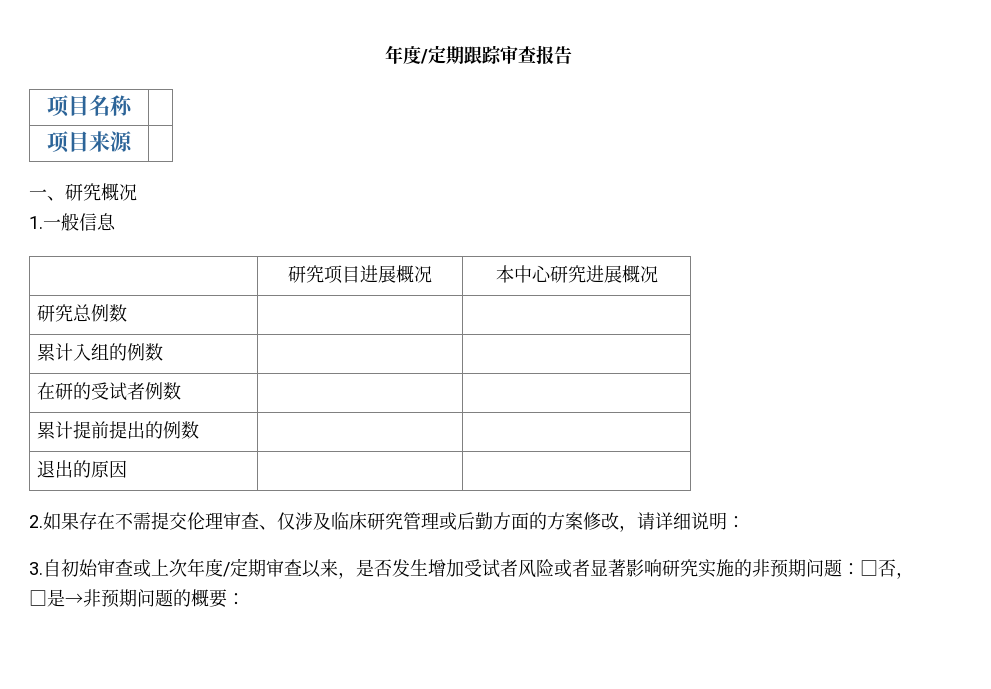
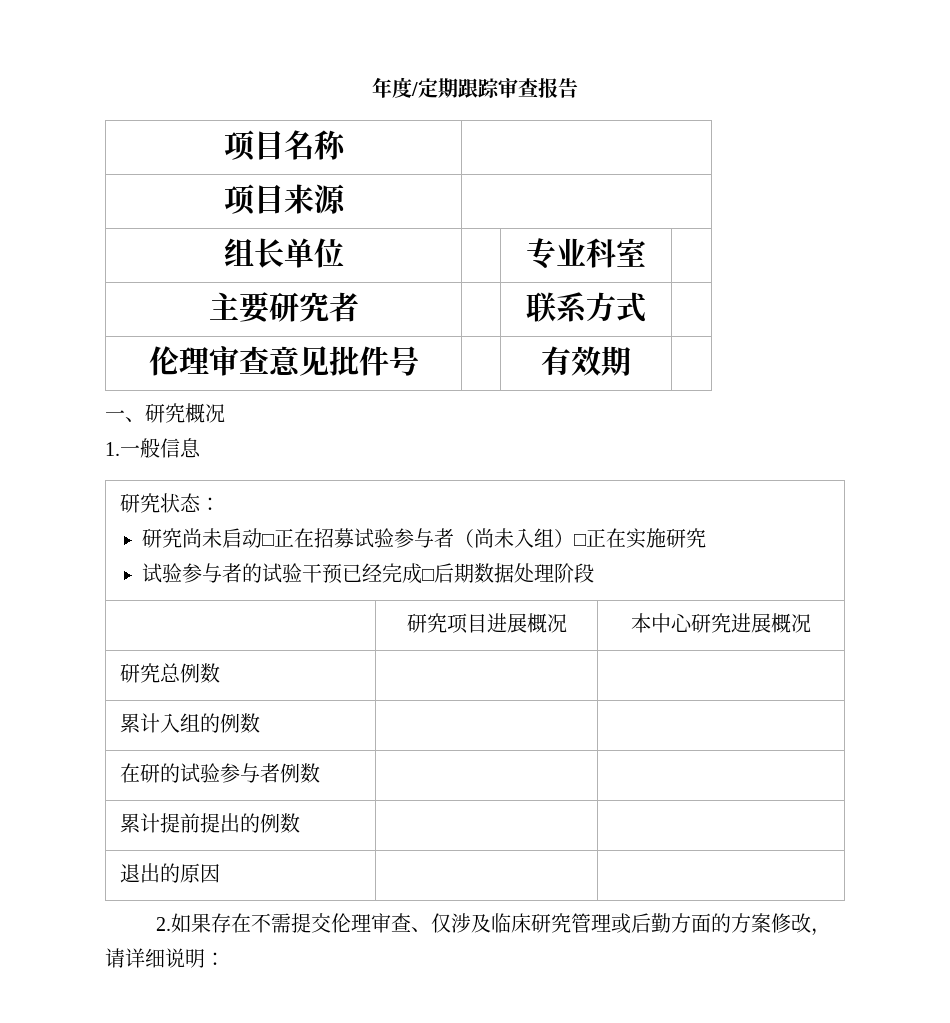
+ 组长单位 | | 专业科室 |
+ 主要研究者 | | 联系方式 |
+ 伦理审查意见批件号 | | 有效期 |
+ 研究状态：
+ 研究尚未启动□正在招募试验参与者（尚未入组）□正在实施研究
+ 试验参与者的试验干预已经完成□后期数据处理阶段
- 在研的受试者例数 | |
+ 在研的试验参与者例数 | |
- 3.自初始审查或上次年度/定期审查以来，是否发生增加受试者风险或者显著影响研究实施的非预期问题：□否，□是→非预期问题的概要：

